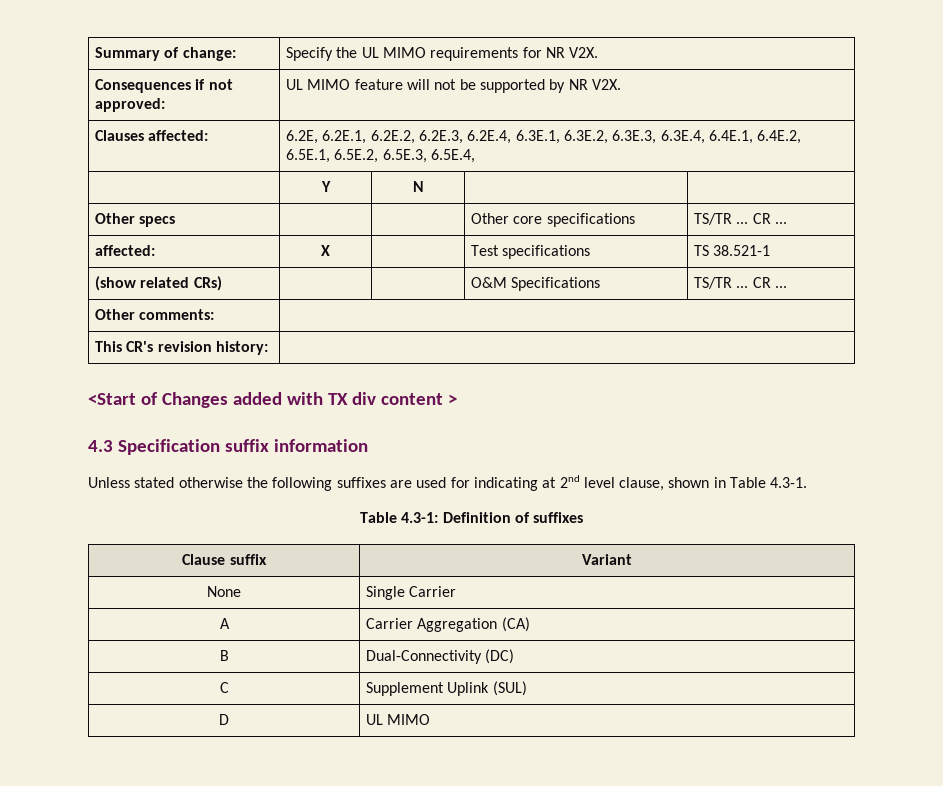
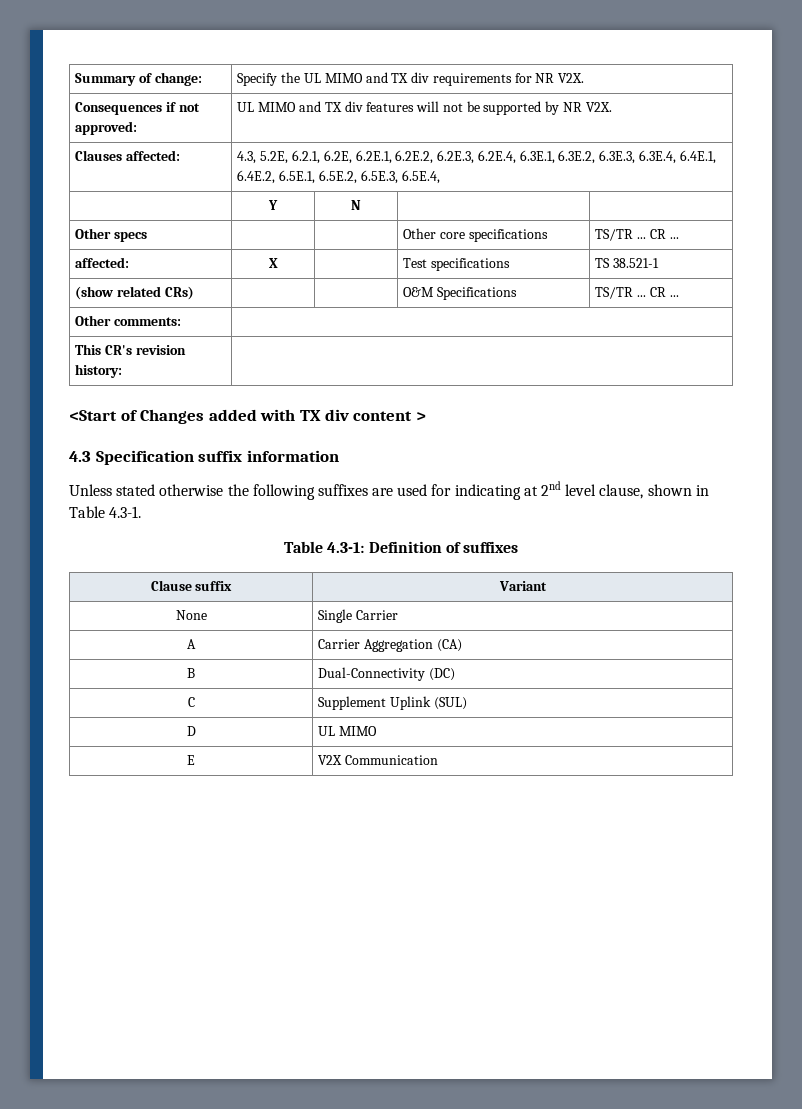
- Summary of change: | Specify the UL MIMO requirements for NR V2X.
+ Summary of change: | Specify the UL MIMO and TX div requirements for NR V2X.
- Consequences if not approved: | UL MIMO feature will not be supported by NR V2X.
+ Consequences if not approved: | UL MIMO and TX div features will not be supported by NR V2X.
- Clauses affected: | 6.2E, 6.2E.1, 6.2E.2, 6.2E.3, 6.2E.4, 6.3E.1, 6.3E.2, 6.3E.3, 6.3E.4, 6.4E.1, 6.4E.2, 6.5E.1, 6.5E.2, 6.5E.3, 6.5E.4,
+ Clauses affected: | 4.3, 5.2E, 6.2.1, 6.2E, 6.2E.1, 6.2E.2, 6.2E.3, 6.2E.4, 6.3E.1, 6.3E.2, 6.3E.3, 6.3E.4, 6.4E.1, 6.4E.2, 6.5E.1, 6.5E.2, 6.5E.3, 6.5E.4,
+ E | V2X Communication

